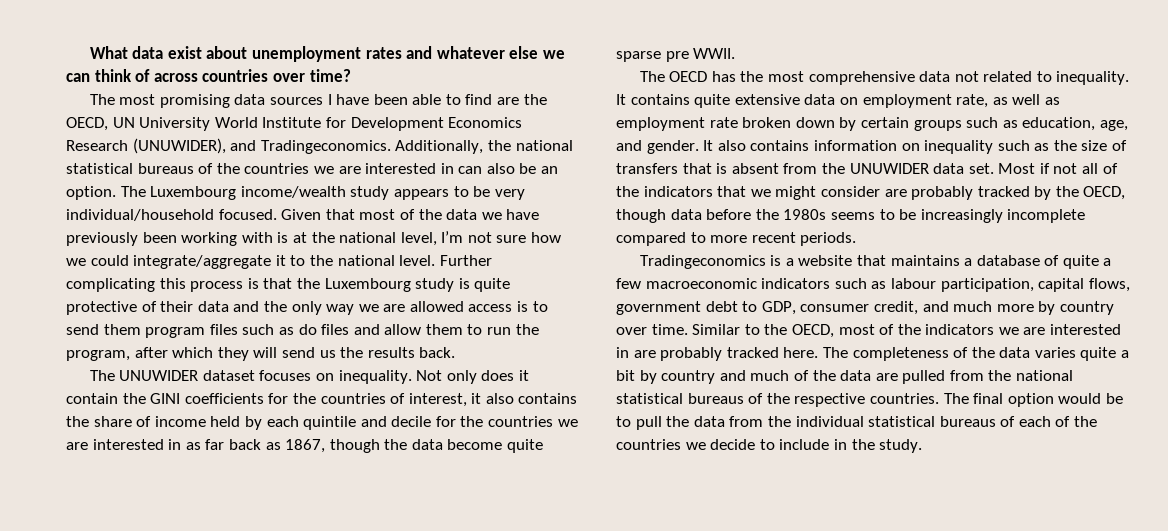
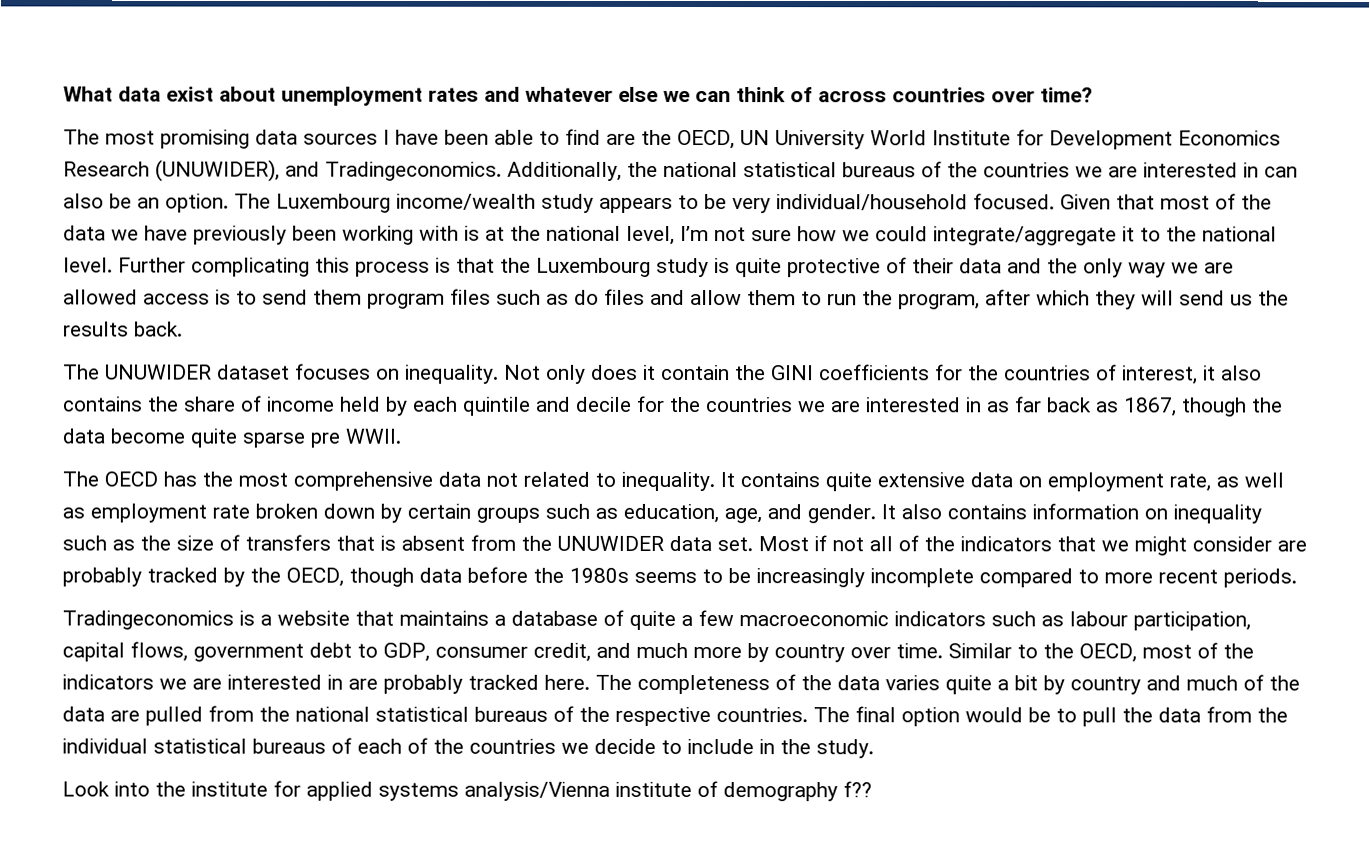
+ Look into the institute for applied systems analysis/Vienna institute of demography f??

